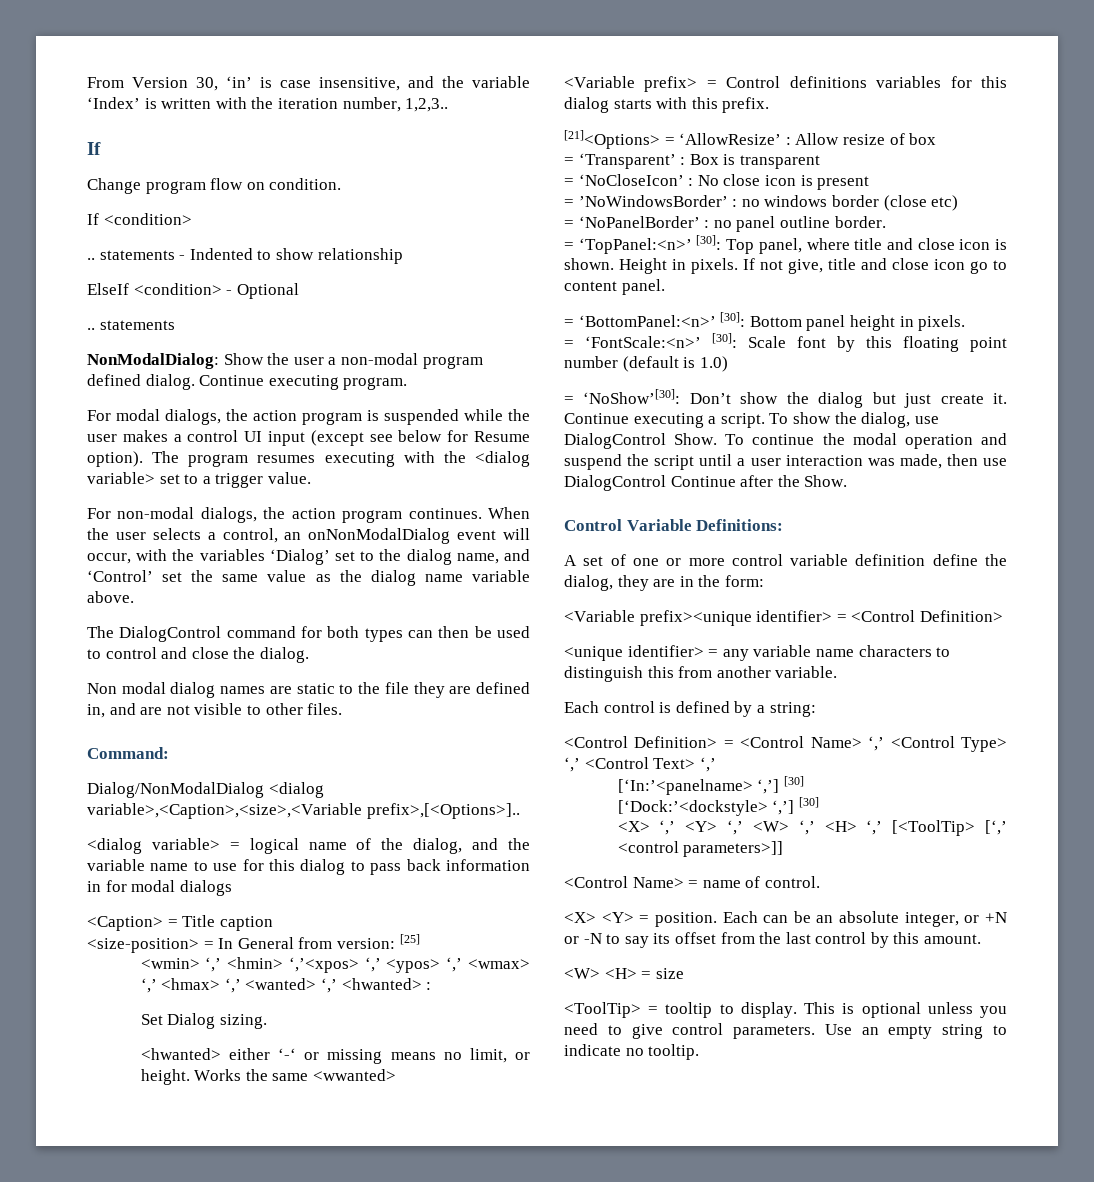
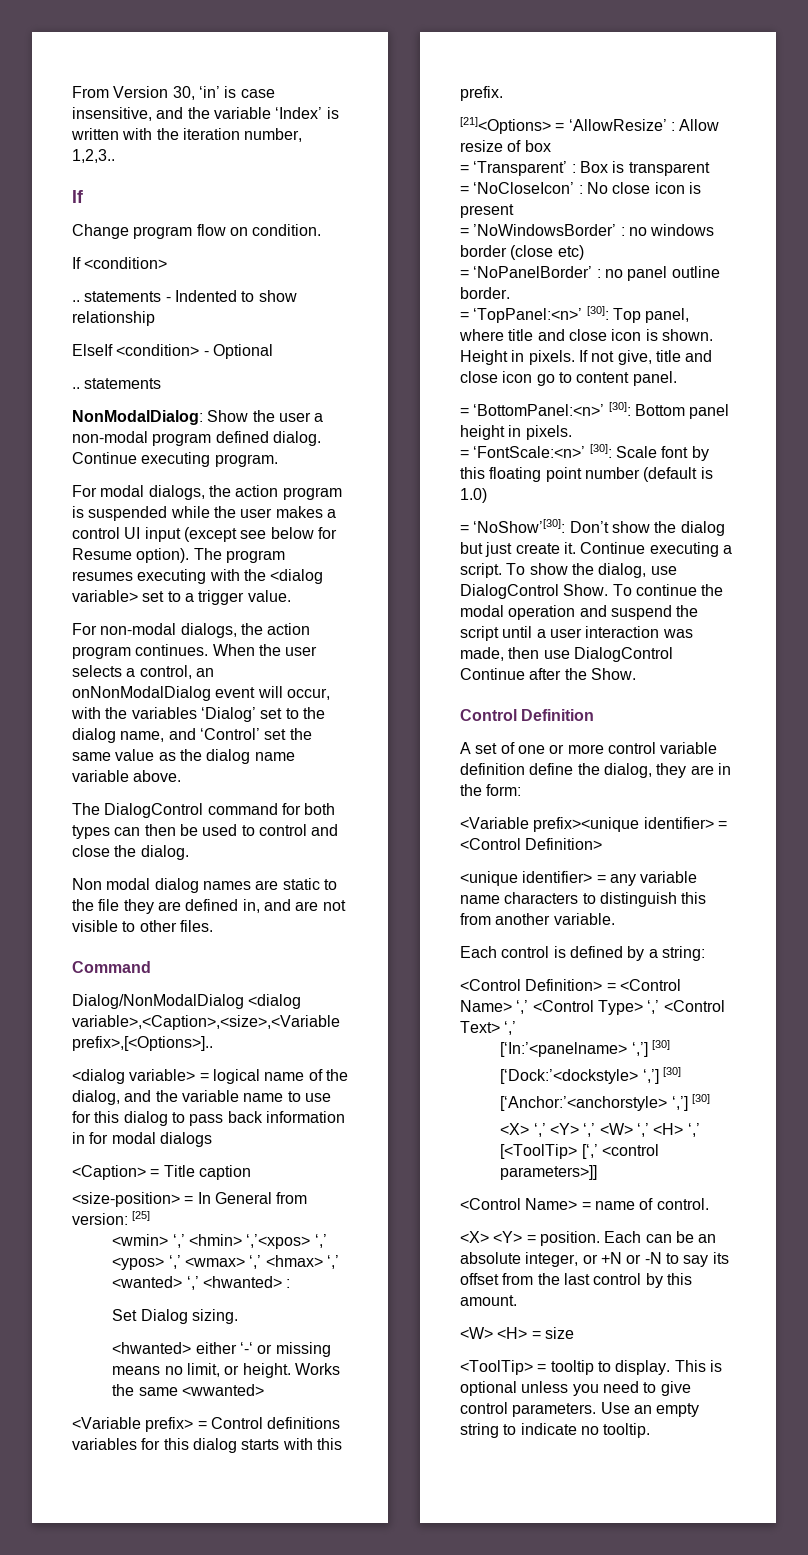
- Command:
+ Command
- Control Variable Definitions:
+ Control Definition
+ [‘Anchor:’<anchorstyle> ‘,’] [30]

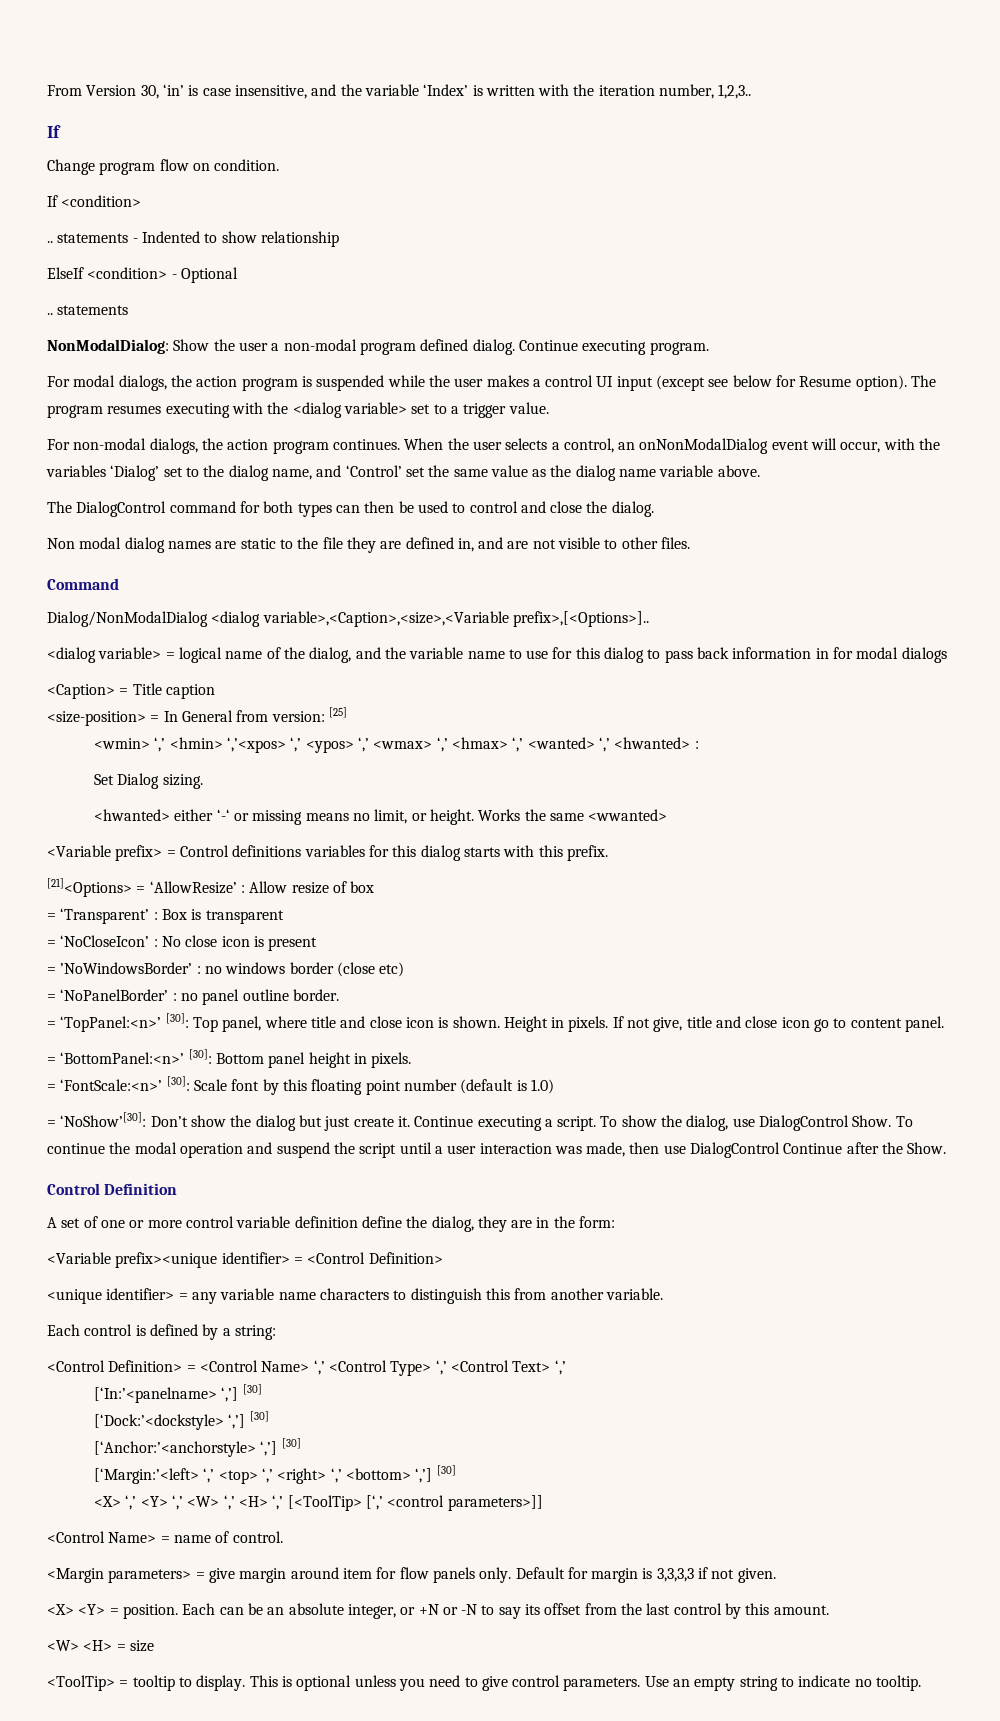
+ [‘Margin:’<left> ‘,’ <top> ‘,’ <right> ‘,’ <bottom> ‘,’] [30]
+ <Margin parameters> = give margin around item for flow panels only. Default for margin is 3,3,3,3 if not given.

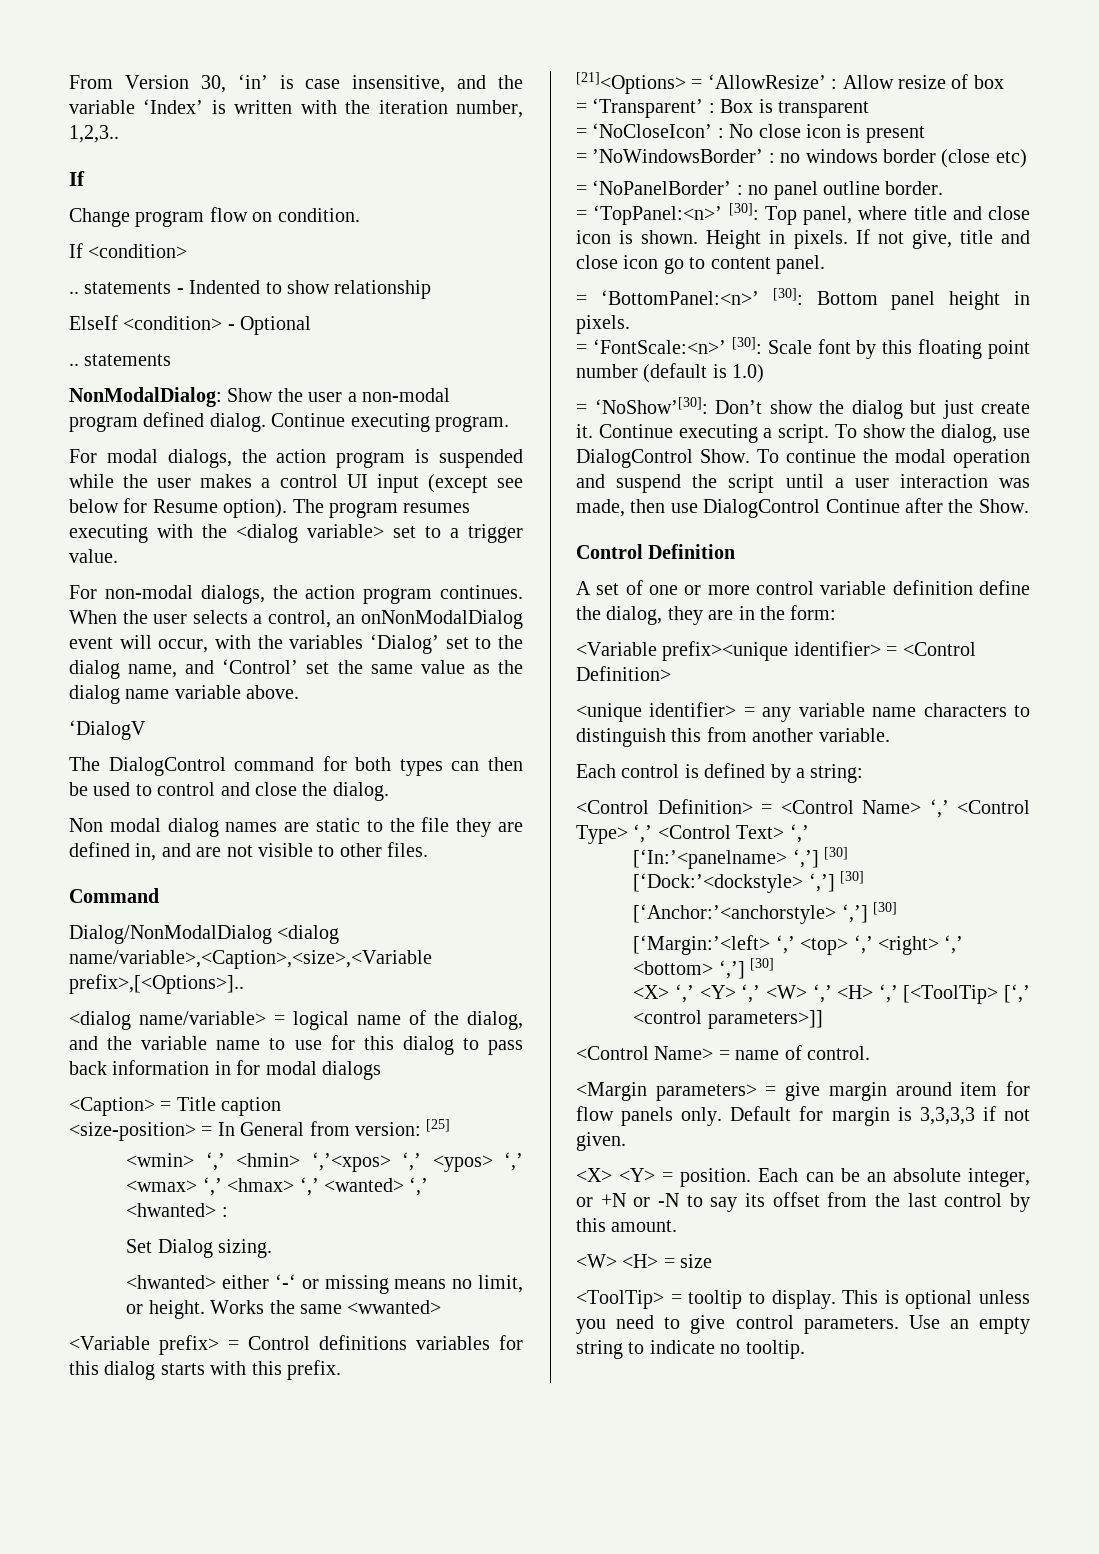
+ ‘DialogV
- Dialog/NonModalDialog <dialog variable>,<Caption>,<size>,<Variable prefix>,[<Options>]..
+ Dialog/NonModalDialog <dialog name/variable>,<Caption>,<size>,<Variable prefix>,[<Options>]..
- <dialog variable> = logical name of the dialog, and the variable name to use for this dialog to pass back information in for modal dialogs
+ <dialog name/variable> = logical name of the dialog, and the variable name to use for this dialog to pass back information in for modal dialogs

